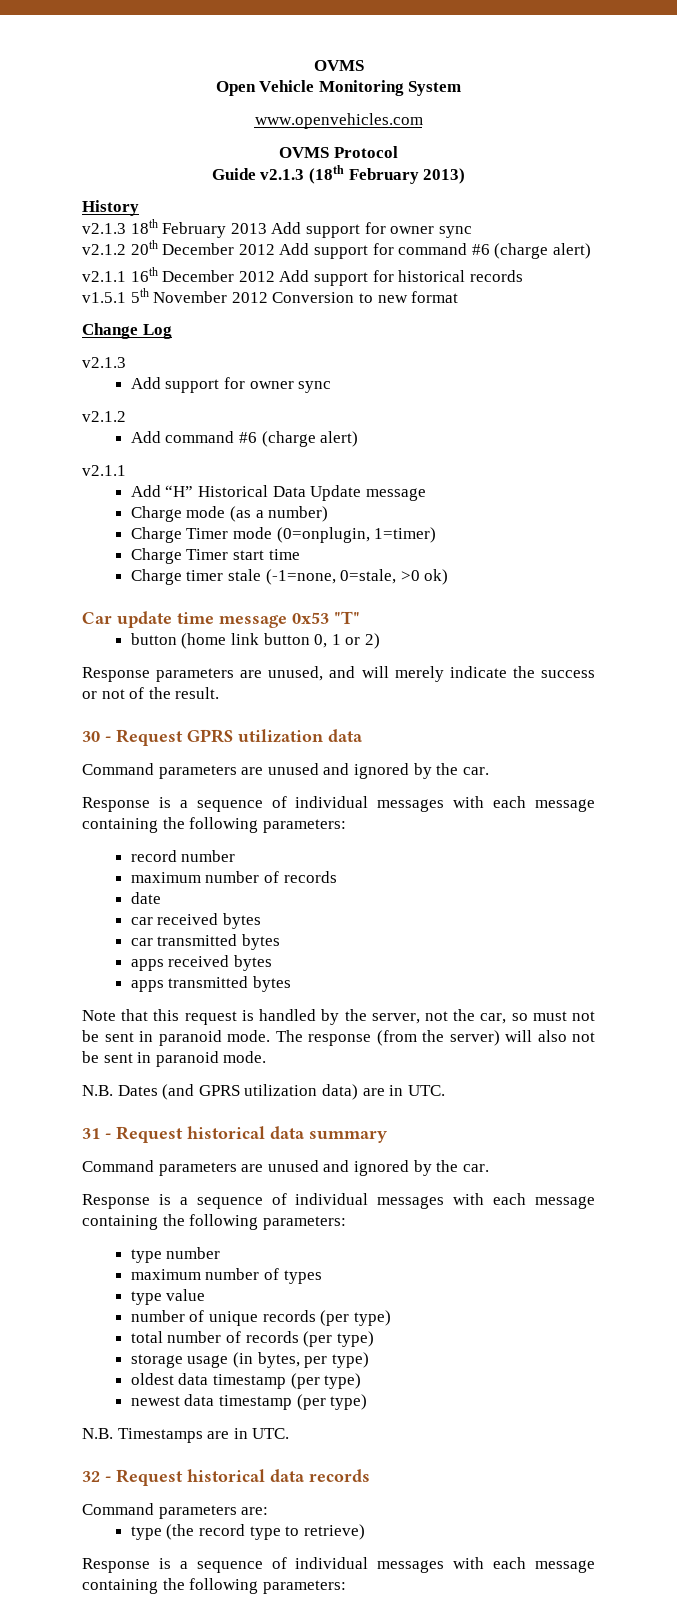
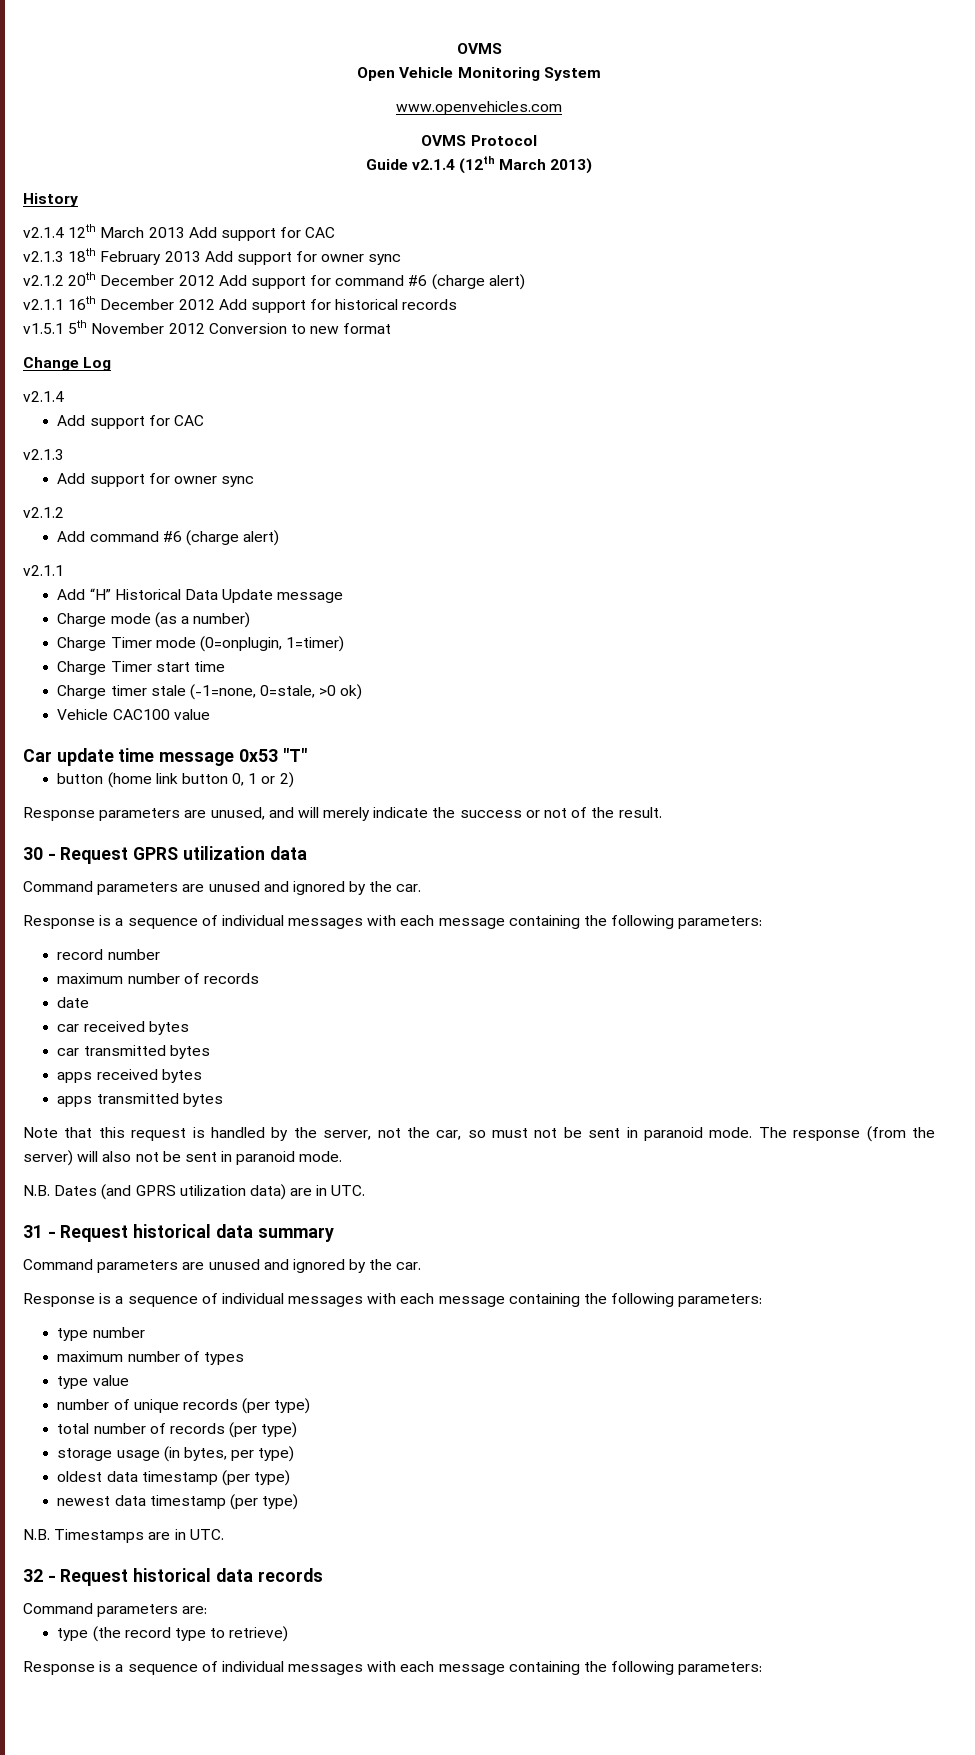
- Guide v2.1.3 (18th February 2013)
+ Guide v2.1.4 (12th March 2013)
+ v2.1.4 12th March 2013 Add support for CAC
  Change Log
+ v2.1.4
+ Add support for CAC
+ Vehicle CAC100 value

